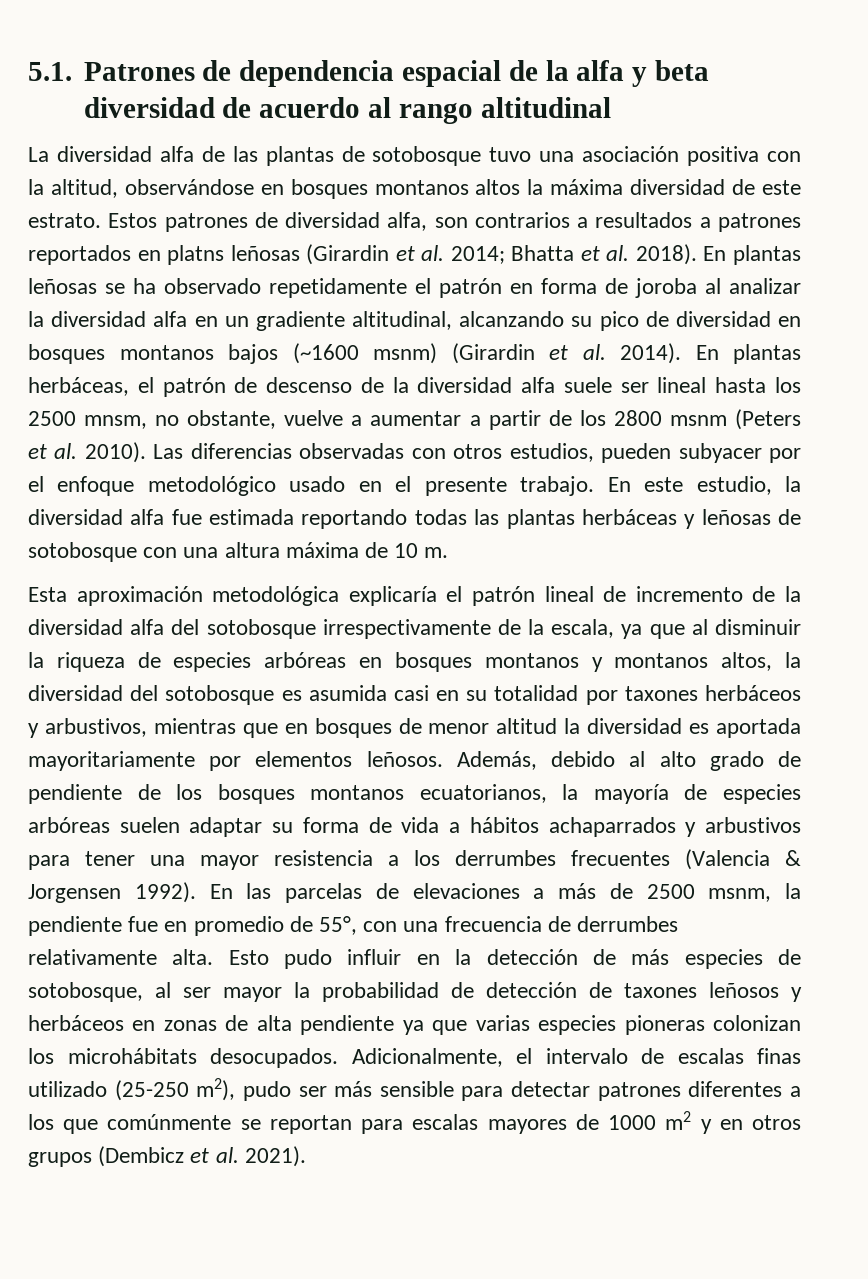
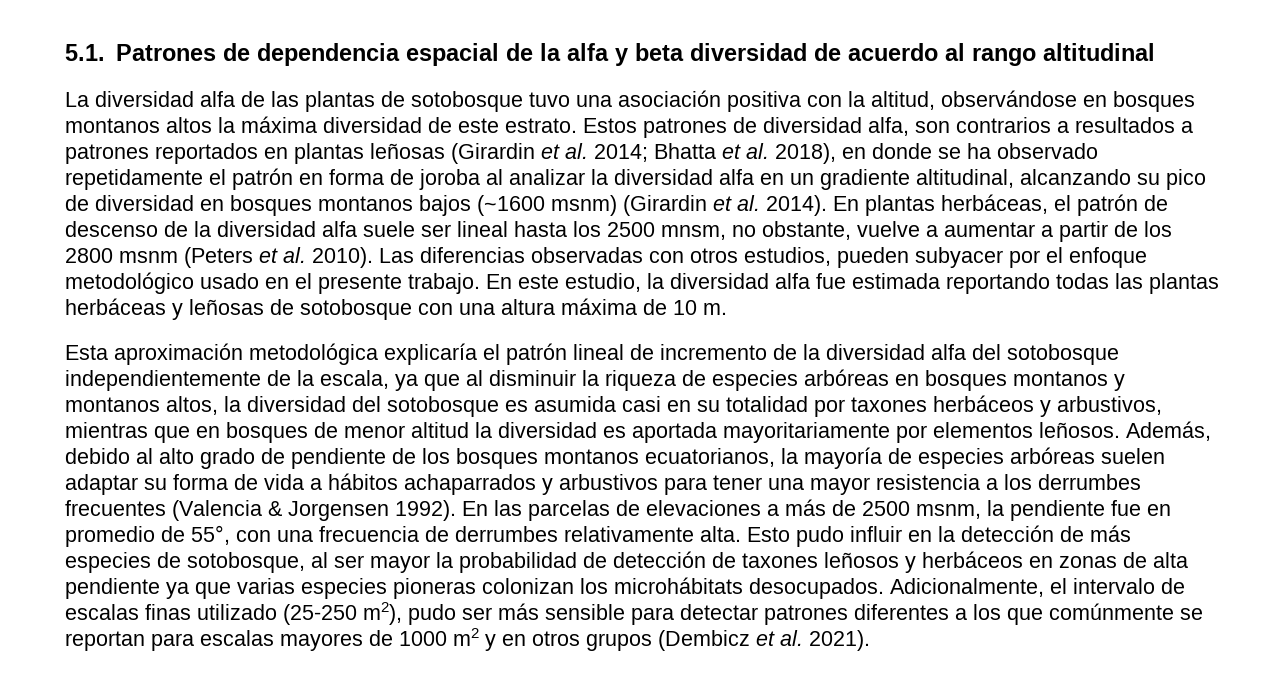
- Estos patrones de diversidad alfa, son contrarios a resultados a patrones reportados en platns leñosas (Girardin et al. 2014; Bhatta et al. 2018). En plantas leñosas se ha observado repetidamente el patrón en forma de joroba al analizar la diversidad alfa en un gradiente altitudinal, alcanzando su pico de diversidad en bosques montanos bajos (~1600 msnm) (Girardin et al. 2014).
+ Estos patrones de diversidad alfa, son contrarios a resultados a patrones reportados en plantas leñosas (Girardin et al. 2014; Bhatta et al. 2018), en donde se ha observado repetidamente el patrón en forma de joroba al analizar la diversidad alfa en un gradiente altitudinal, alcanzando su pico de diversidad en bosques montanos bajos (~1600 msnm) (Girardin et al. 2014).
- Esta aproximación metodológica explicaría el patrón lineal de incremento de la diversidad alfa del sotobosque irrespectivamente de la escala, ya que al disminuir la riqueza de especies arbóreas en bosques montanos y montanos altos, la diversidad del sotobosque es asumida casi en su totalidad por taxones herbáceos y arbustivos, mientras que en bosques de menor altitud la diversidad es aportada mayoritariamente por elementos leñosos.
+ Esta aproximación metodológica explicaría el patrón lineal de incremento de la diversidad alfa del sotobosque independientemente de la escala, ya que al disminuir la riqueza de especies arbóreas en bosques montanos y montanos altos, la diversidad del sotobosque es asumida casi en su totalidad por taxones herbáceos y arbustivos, mientras que en bosques de menor altitud la diversidad es aportada mayoritariamente por elementos leñosos.

